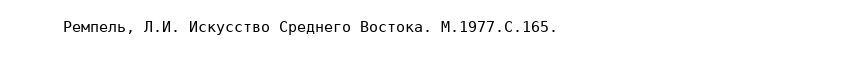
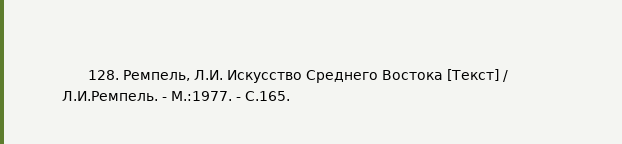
- Ремпель, Л.И. Искусство Среднего Востока. М.1977.С.165.
+ 128. Ремпель, Л.И. Искусство Среднего Востока [Текст] / Л.И.Ремпель. - М.:1977. - С.165.

